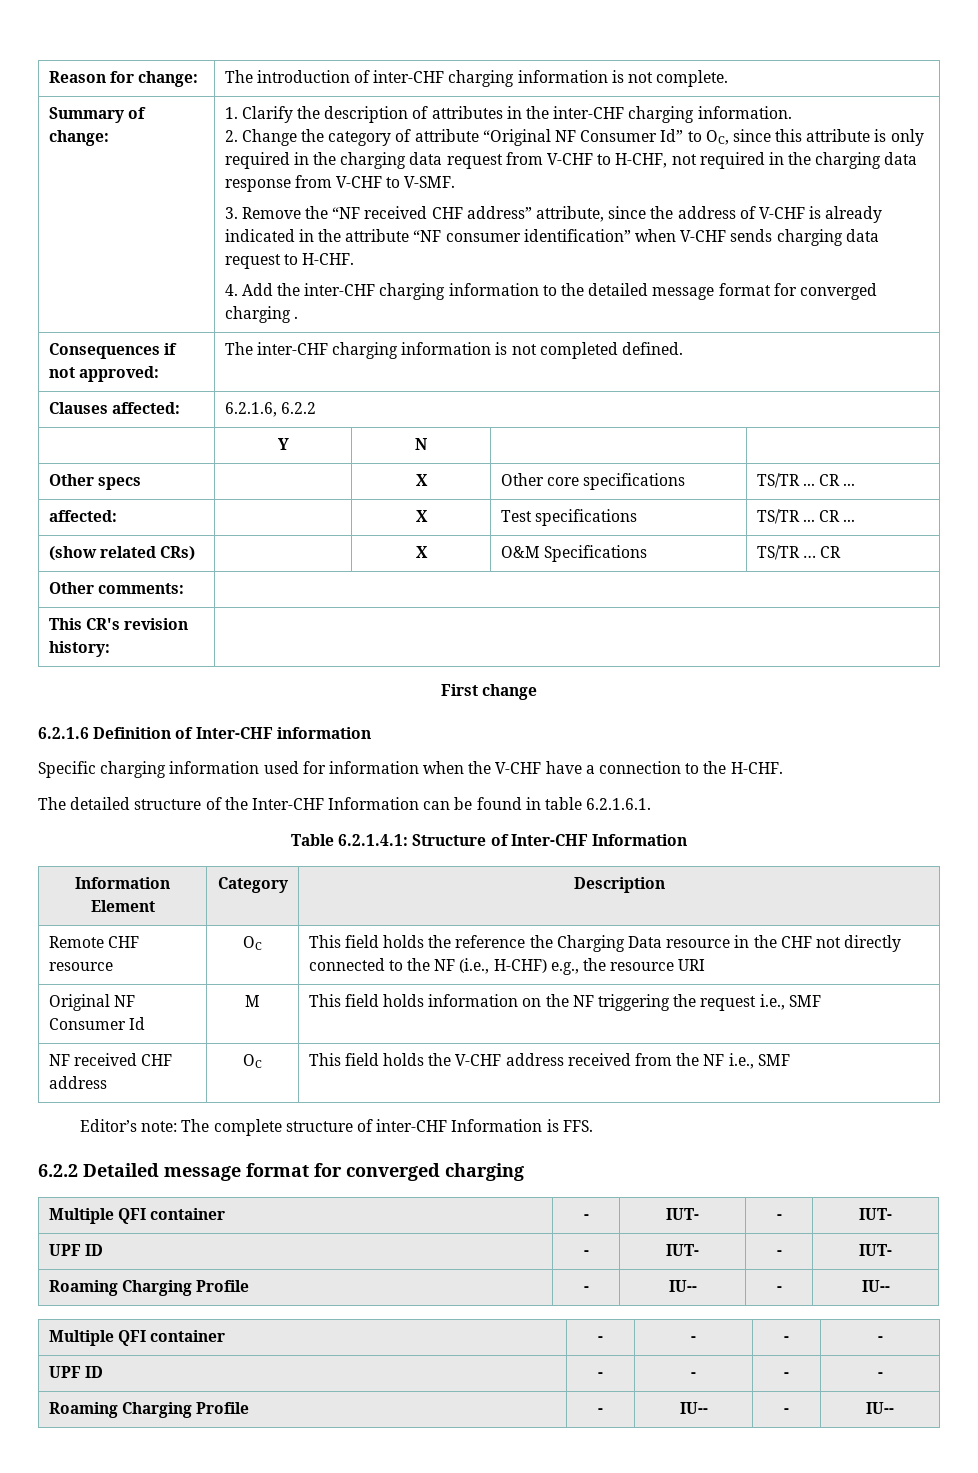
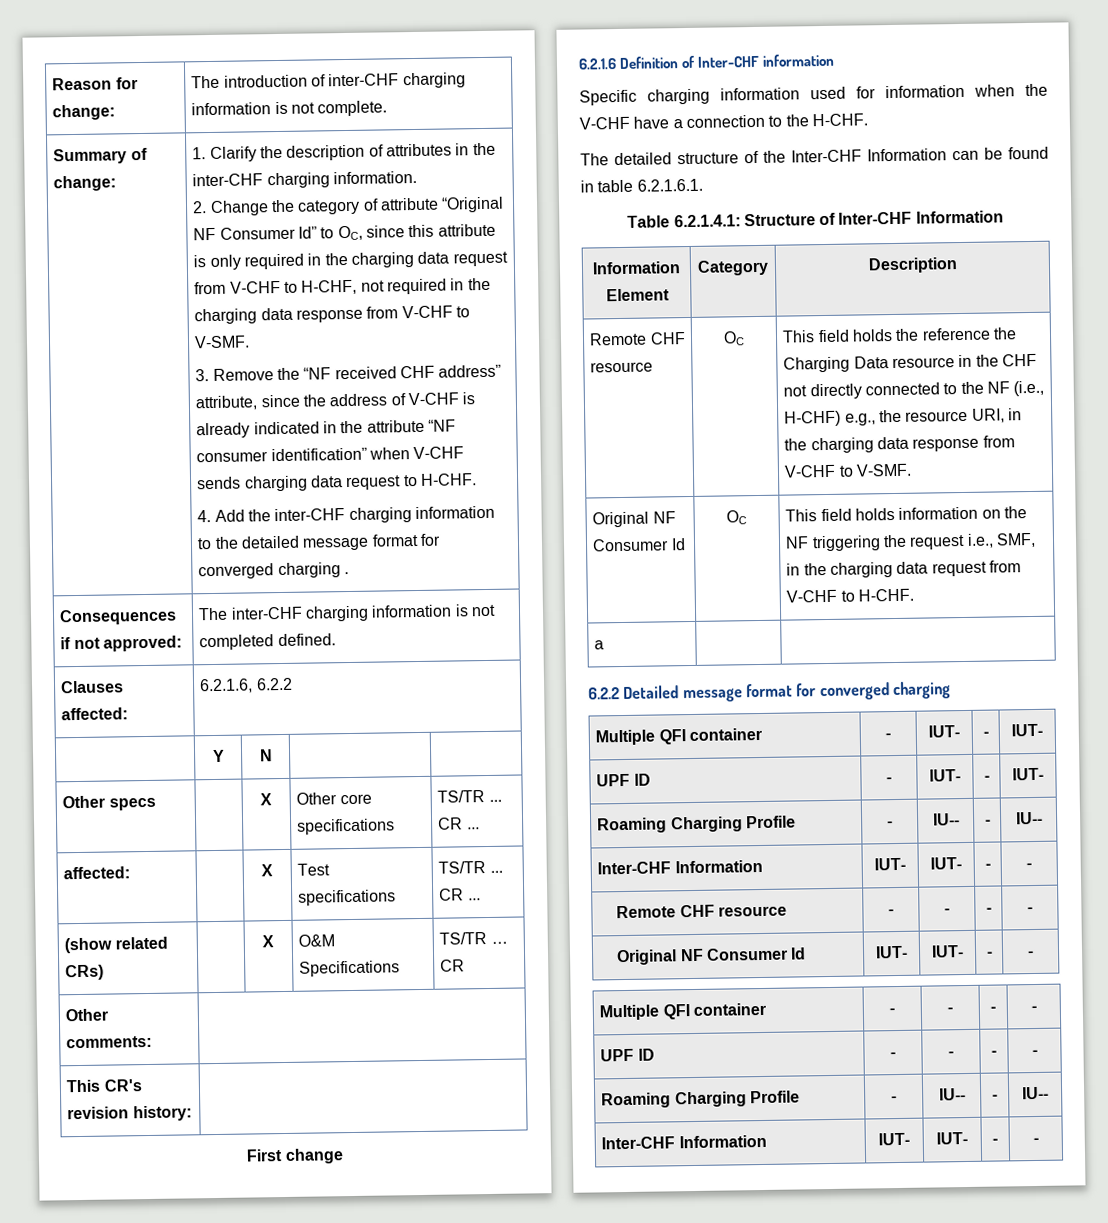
- Remote CHF resource | OC | This field holds the reference the Charging Data resource in the CHF not directly connected to the NF (i.e., H-CHF) e.g., the resource URI
- Original NF Consumer Id | M | This field holds information on the NF triggering the request i.e., SMF
- NF received CHF address | OC | This field holds the V-CHF address received from the NF i.e., SMF
- Editor’s note: The complete structure of inter-CHF Information is FFS.
+ Remote CHF resource | OC | This field holds the reference the Charging Data resource in the CHF not directly connected to the NF (i.e., H-CHF) e.g., the resource URI, in the charging data response from V-CHF to V-SMF.
+ Original NF Consumer Id | OC | This field holds information on the NF triggering the request i.e., SMF, in the charging data request from V-CHF to H-CHF.
+ a | |
  UPF ID | - | IUT- | - | IUT-
  Roaming Charging Profile | - | IU-- | - | IU--
+ Inter-CHF Information | IUT- | IUT- | - | -
+ Remote CHF resource | - | - | - | -
+ Original NF Consumer Id | IUT- | IUT- | - | -
  UPF ID | - | - | - | -
  Roaming Charging Profile | - | IU-- | - | IU--
+ Inter-CHF Information | IUT- | IUT- | - | -

